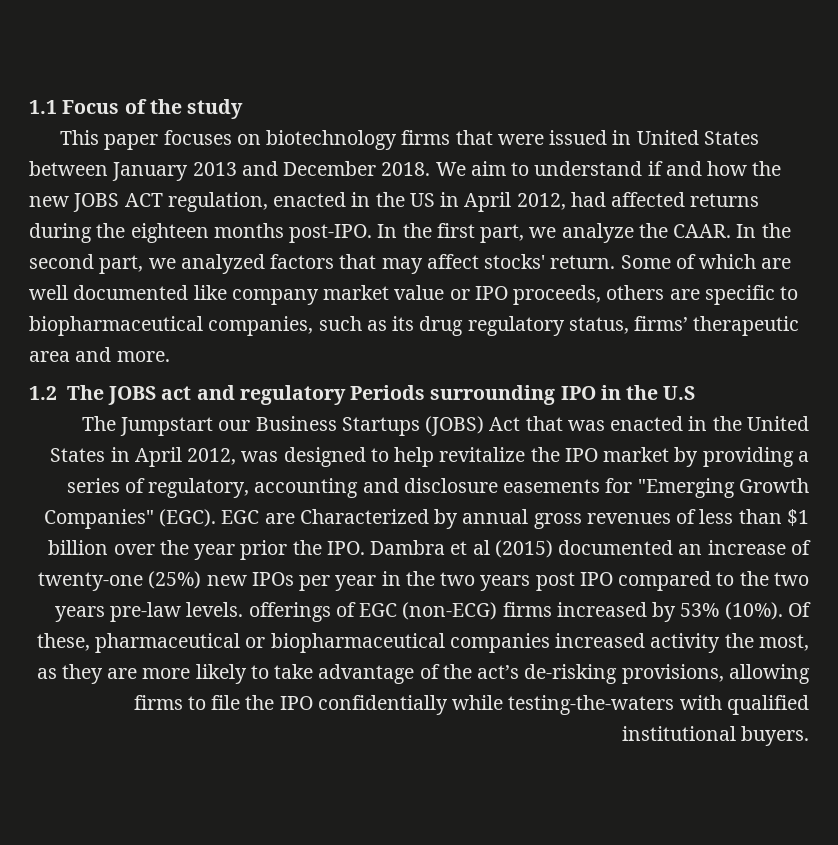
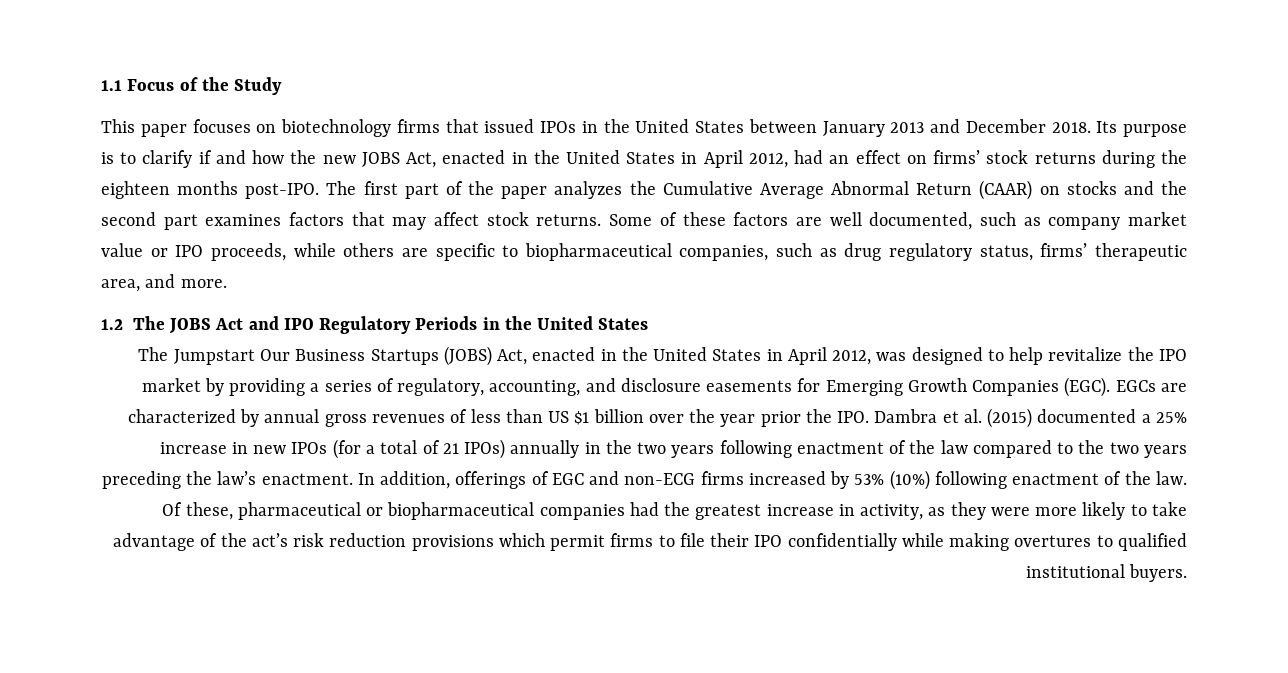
- 1.1 Focus of the study
+ 1.1 Focus of the Study
- This paper focuses on biotechnology firms that were issued in United States between January 2013 and December 2018.
+ This paper focuses on biotechnology firms that issued IPOs in the United States between January 2013 and December 2018.
- We aim to understand if and how the new JOBS ACT regulation, enacted in the US in April 2012, had affected returns during the eighteen months post-IPO.
+ Its purpose is to clarify if and how the new JOBS Act, enacted in the United States in April 2012, had an effect on firms’ stock returns during the eighteen months post-IPO.
- In the first part, we analyze the CAAR. In the second part, we analyzed factors that may affect stocks' return. Some of which are well documented like company market value or IPO proceeds, others are specific to biopharmaceutical companies, such as its drug regulatory status, firms’ therapeutic area and more.
+ The first part of the paper analyzes the Cumulative Average Abnormal Return (CAAR) on stocks and the second part examines factors that may affect stock returns. Some of these factors are well documented, such as company market value or IPO proceeds, while others are specific to biopharmaceutical companies, such as drug regulatory status, firms’ therapeutic area, and more.
- 1.2 The JOBS act and regulatory Periods surrounding IPO in the U.S
+ 1.2 The JOBS Act and IPO Regulatory Periods in the United States
- The Jumpstart our Business Startups (JOBS) Act that was enacted in the United States in April 2012, was designed to help revitalize the IPO market by providing a series of regulatory, accounting and disclosure easements for "Emerging Growth Companies" (EGC). EGC are Characterized by annual gross revenues of less than $1 billion over the year prior the IPO. Dambra et al (2015) documented an increase of twenty-one (25%) new IPOs per year in the two years post IPO compared to the two years pre-law levels. offerings of EGC (non-ECG) firms increased by 53% (10%).
+ The Jumpstart Our Business Startups (JOBS) Act, enacted in the United States in April 2012, was designed to help revitalize the IPO market by providing a series of regulatory, accounting, and disclosure easements for Emerging Growth Companies (EGC). EGCs are characterized by annual gross revenues of less than US $1 billion over the year prior the IPO. Dambra et al. (2015) documented a 25% increase in new IPOs (for a total of 21 IPOs) annually in the two years following enactment of the law compared to the two years preceding the law’s enactment. In addition, offerings of EGC and non-ECG firms increased by 53% (10%) following enactment of the law.
- Of these, pharmaceutical or biopharmaceutical companies increased activity the most, as they are more likely to take advantage of the act’s de-risking provisions, allowing firms to file the IPO confidentially while testing-the-waters with qualified institutional buyers.
+ Of these, pharmaceutical or biopharmaceutical companies had the greatest increase in activity, as they were more likely to take advantage of the act’s risk reduction provisions which permit firms to file their IPO confidentially while making overtures to qualified institutional buyers.

